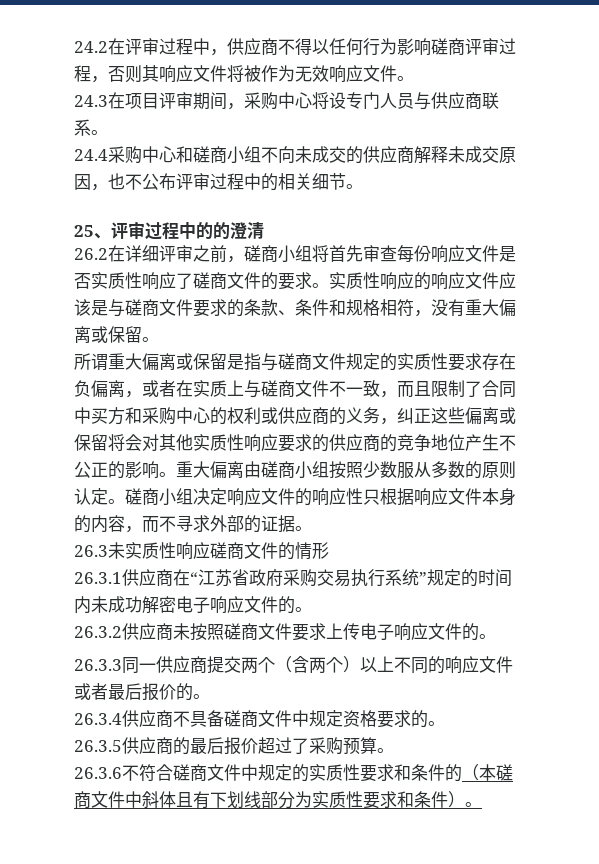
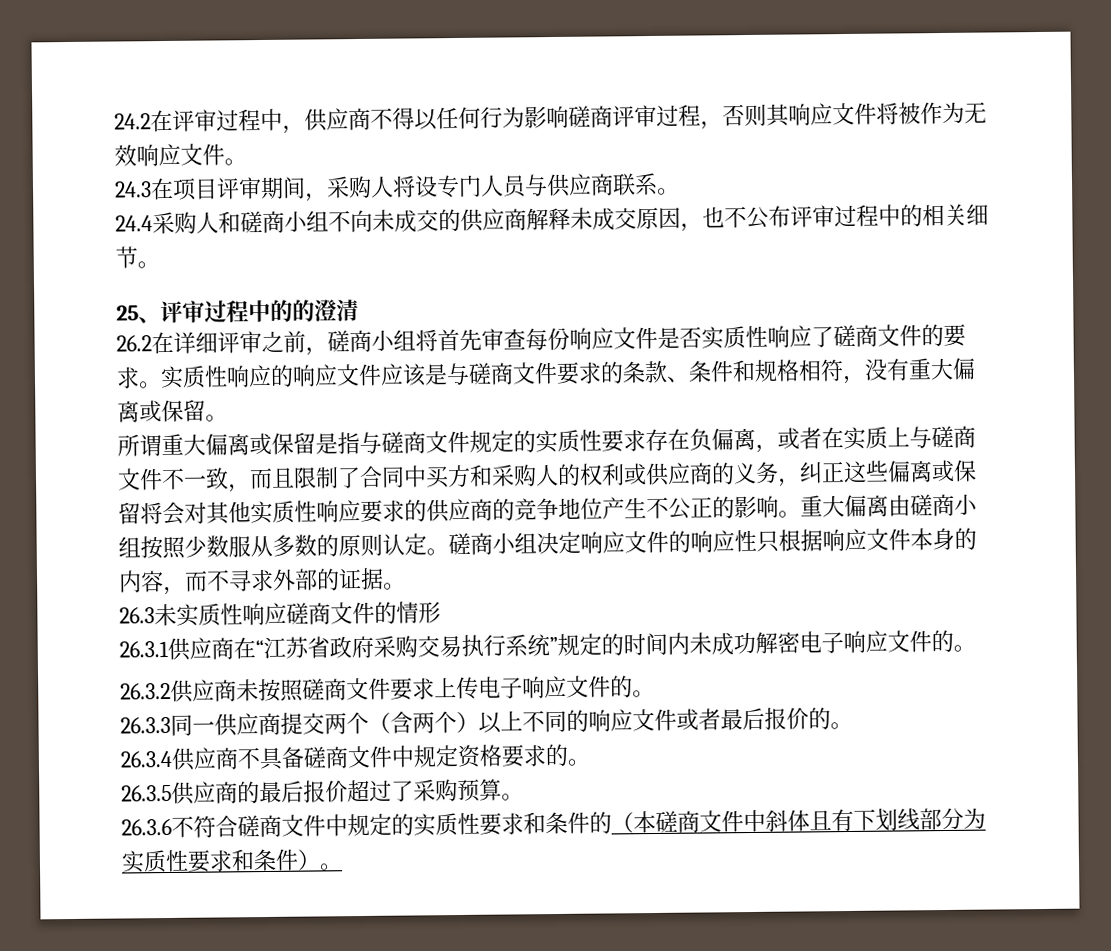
- 24.3在项目评审期间，采购中心将设专门人员与供应商联系。
+ 24.3在项目评审期间，采购人将设专门人员与供应商联系。
- 24.4采购中心和磋商小组不向未成交的供应商解释未成交原因，也不公布评审过程中的相关细节。
+ 24.4采购人和磋商小组不向未成交的供应商解释未成交原因，也不公布评审过程中的相关细节。
- 所谓重大偏离或保留是指与磋商文件规定的实质性要求存在负偏离，或者在实质上与磋商文件不一致，而且限制了合同中买方和采购中心的权利或供应商的义务，纠正这些偏离或保留将会对其他实质性响应要求的供应商的竞争地位产生不公正的影响。
+ 所谓重大偏离或保留是指与磋商文件规定的实质性要求存在负偏离，或者在实质上与磋商文件不一致，而且限制了合同中买方和采购人的权利或供应商的义务，纠正这些偏离或保留将会对其他实质性响应要求的供应商的竞争地位产生不公正的影响。

